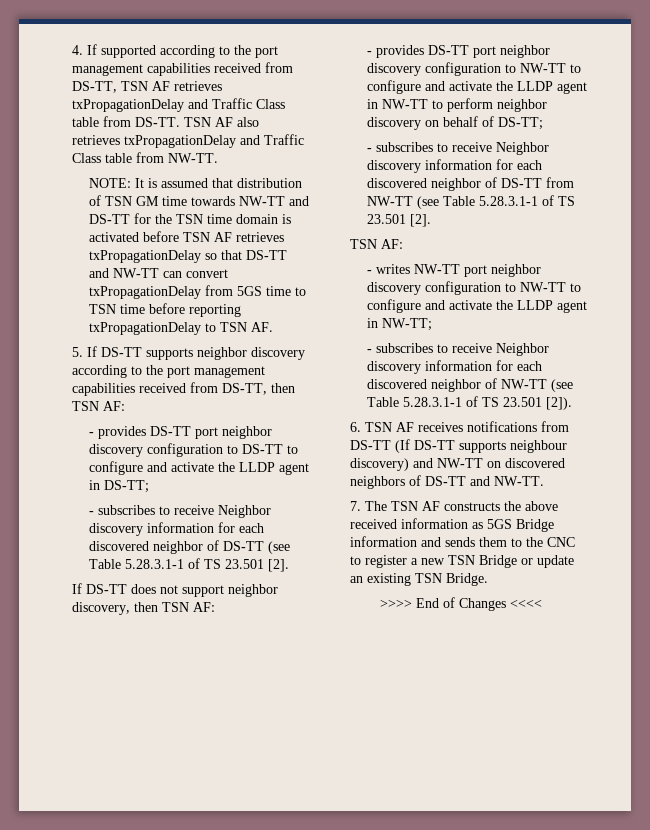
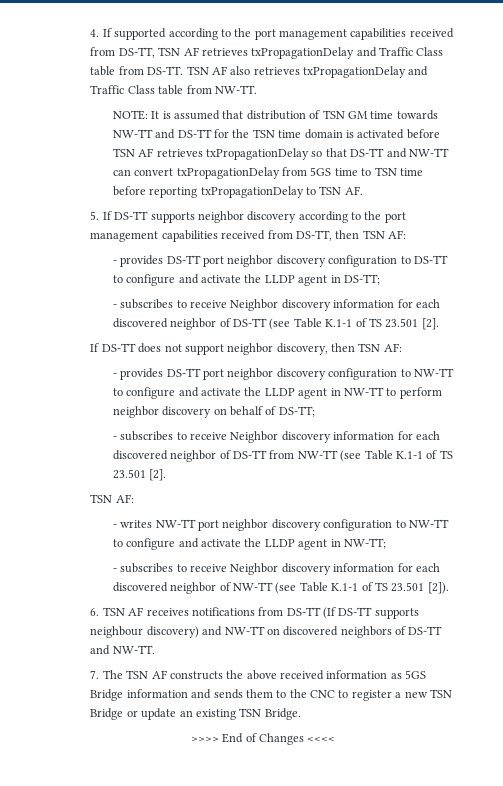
- - subscribes to receive Neighbor discovery information for each discovered neighbor of DS-TT (see Table 5.28.3.1-1 of TS 23.501 [2].
+ - subscribes to receive Neighbor discovery information for each discovered neighbor of DS-TT (see Table K.1-1 of TS 23.501 [2].
- - subscribes to receive Neighbor discovery information for each discovered neighbor of DS-TT from NW-TT (see Table 5.28.3.1-1 of TS 23.501 [2].
+ - subscribes to receive Neighbor discovery information for each discovered neighbor of DS-TT from NW-TT (see Table K.1-1 of TS 23.501 [2].
- - subscribes to receive Neighbor discovery information for each discovered neighbor of NW-TT (see Table 5.28.3.1-1 of TS 23.501 [2]).
+ - subscribes to receive Neighbor discovery information for each discovered neighbor of NW-TT (see Table K.1-1 of TS 23.501 [2]).

